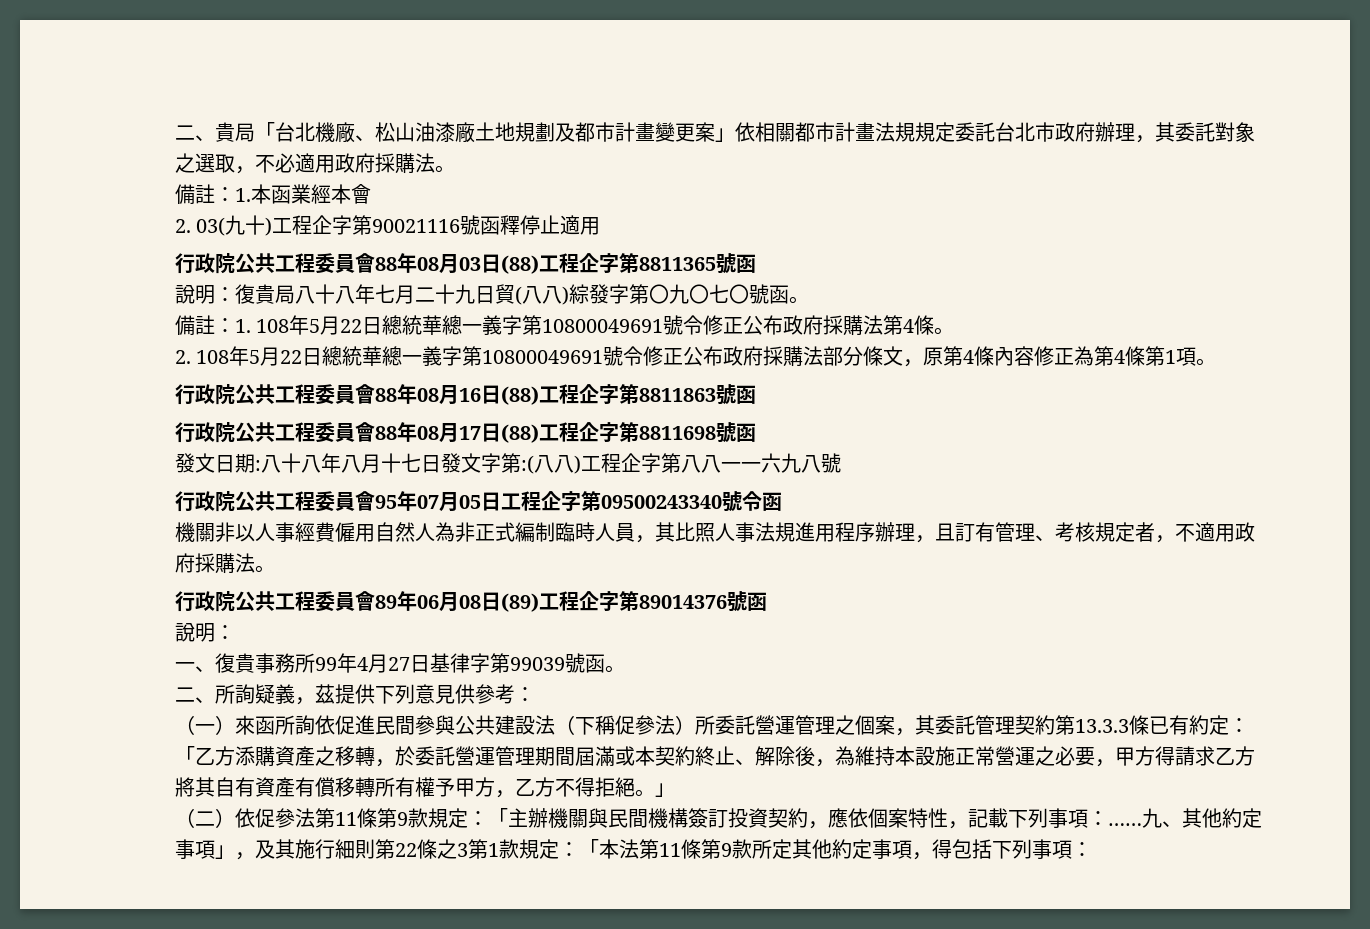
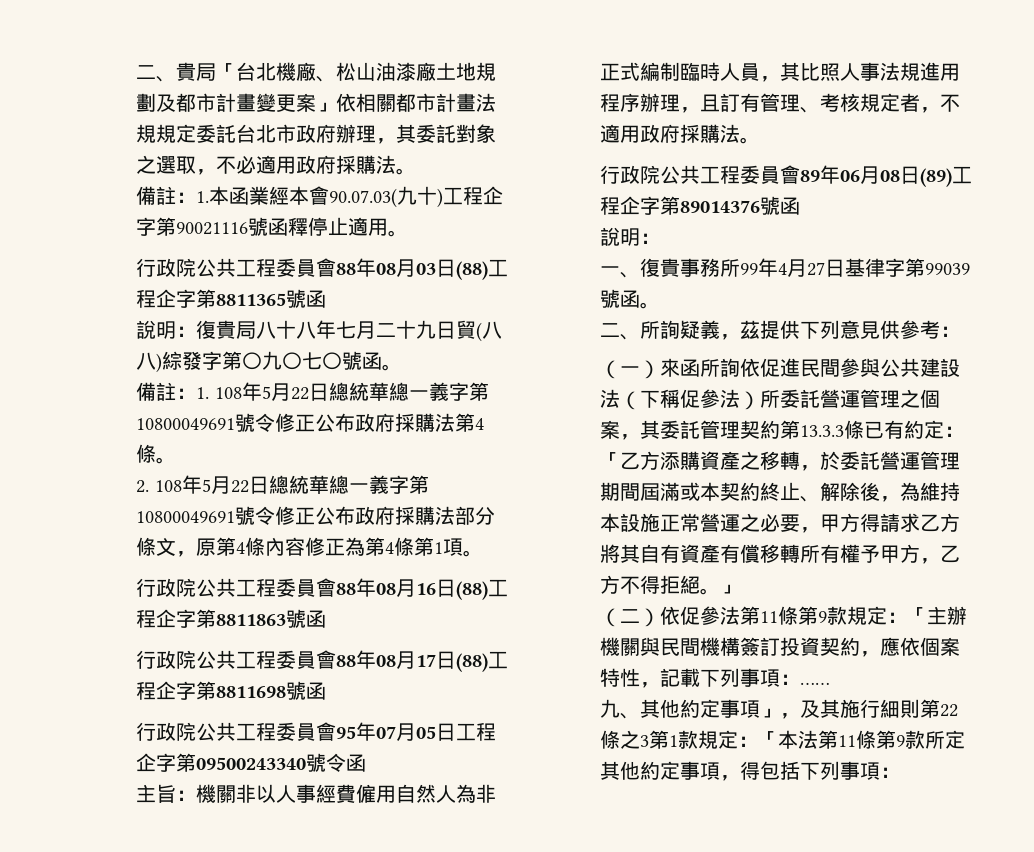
- 備註：1.本函業經本會
- 2. 03(九十)工程企字第90021116號函釋停止適用
+ 備註：1.本函業經本會90.07.03(九十)工程企字第90021116號函釋停止適用。
- 發文日期:八十八年八月十七日發文字第:(八八)工程企字第八八一一六九八號
- 機關非以人事經費僱用自然人為非正式編制臨時人員，其比照人事法規進用程序辦理，且訂有管理、考核規定者，不適用政府採購法。
+ 主旨：機關非以人事經費僱用自然人為非正式編制臨時人員，其比照人事法規進用程序辦理，且訂有管理、考核規定者，不適用政府採購法。
- （二）依促參法第11條第9款規定：「主辦機關與民間機構簽訂投資契約，應依個案特性，記載下列事項：……九、其他約定事項」，及其施行細則第22條之3第1款規定：「本法第11條第9款所定其他約定事項，得包括下列事項：
+ （二）依促參法第11條第9款規定：「主辦機關與民間機構簽訂投資契約，應依個案特性，記載下列事項：……
+ 九、其他約定事項」，及其施行細則第22條之3第1款規定：「本法第11條第9款所定其他約定事項，得包括下列事項：

